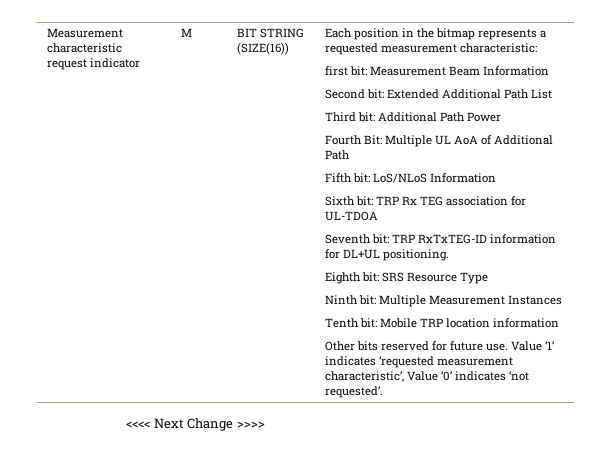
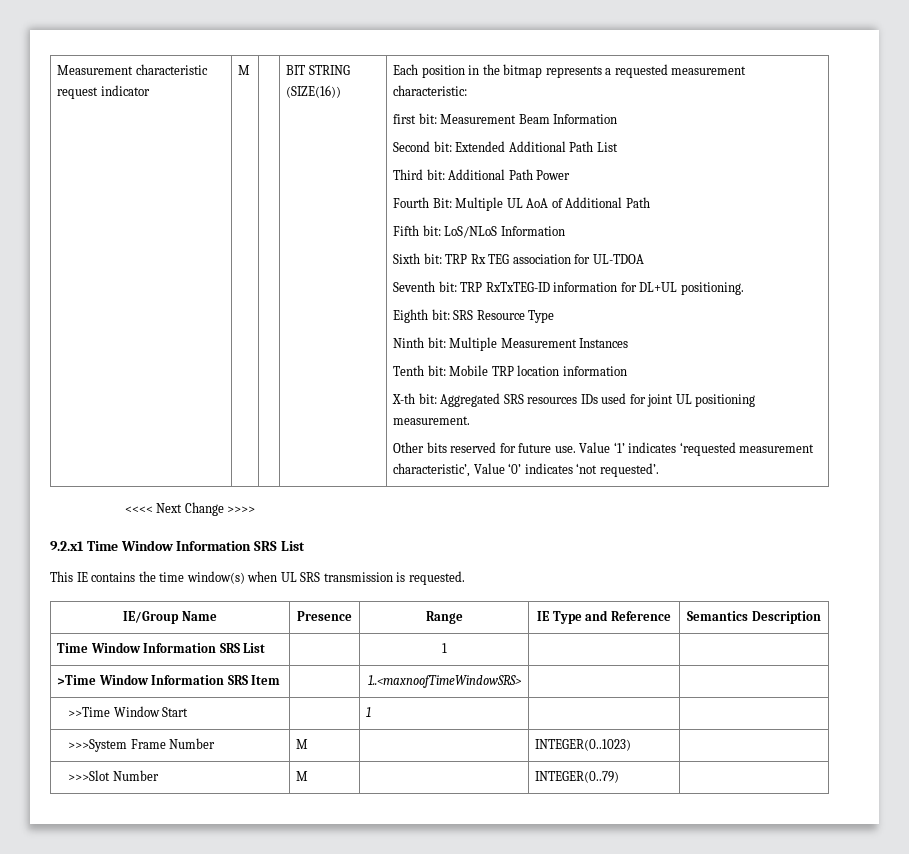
+ X-th bit: Aggregated SRS resources IDs used for joint UL positioning measurement.
+ 9.2.x1 Time Window Information SRS List
+ This IE contains the time window(s) when UL SRS transmission is requested.
+ IE/Group Name | Presence | Range | IE Type and Reference | Semantics Description
+ Time Window Information SRS List | | 1 | |
+ >Time Window Information SRS Item | | 1..<maxnoofTimeWindowSRS> | |
+ >>Time Window Start | | 1 | |
+ >>>System Frame Number | M | | INTEGER(0..1023) |
+ >>>Slot Number | M | | INTEGER(0..79) |

